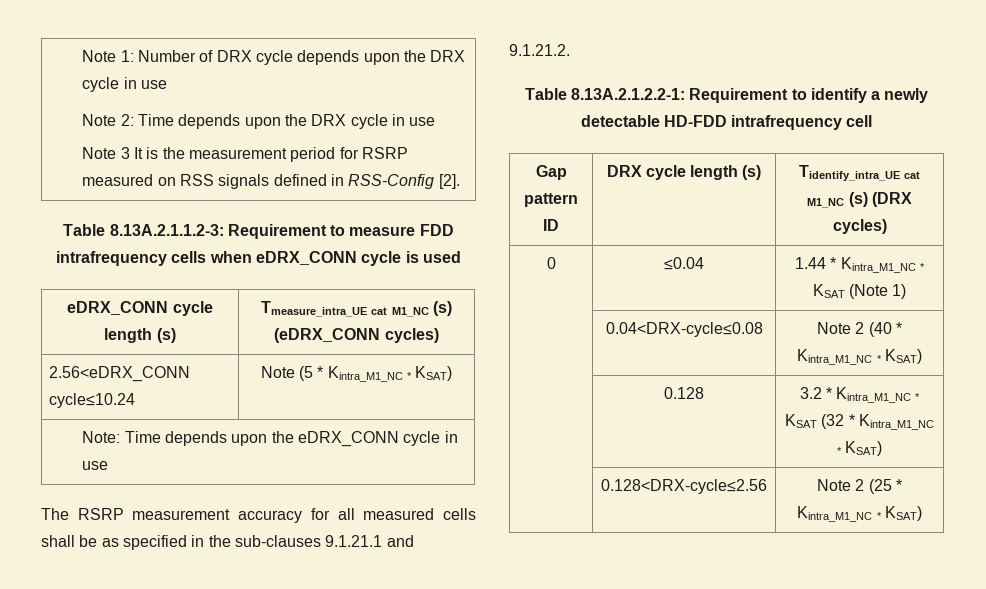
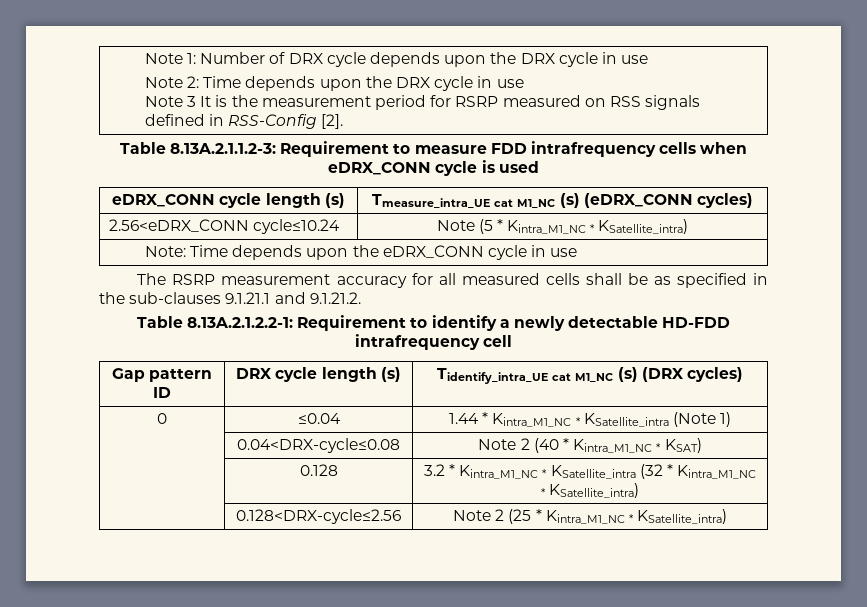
- 2.56<eDRX_CONN cycle≤10.24 | Note (5 * Kintra_M1_NC * KSAT)
+ 2.56<eDRX_CONN cycle≤10.24 | Note (5 * Kintra_M1_NC * KSatellite_intra)
- 0 | ≤0.04 | 1.44 * Kintra_M1_NC * KSAT (Note 1)
+ 0 | ≤0.04 | 1.44 * Kintra_M1_NC * KSatellite_intra (Note 1)
- | 0.128 | 3.2 * Kintra_M1_NC * KSAT (32 * Kintra_M1_NC * KSAT)
+ | 0.128 | 3.2 * Kintra_M1_NC * KSatellite_intra (32 * Kintra_M1_NC * KSatellite_intra)
- | 0.128<DRX-cycle≤2.56 | Note 2 (25 * Kintra_M1_NC * KSAT)
+ | 0.128<DRX-cycle≤2.56 | Note 2 (25 * Kintra_M1_NC * KSatellite_intra)

